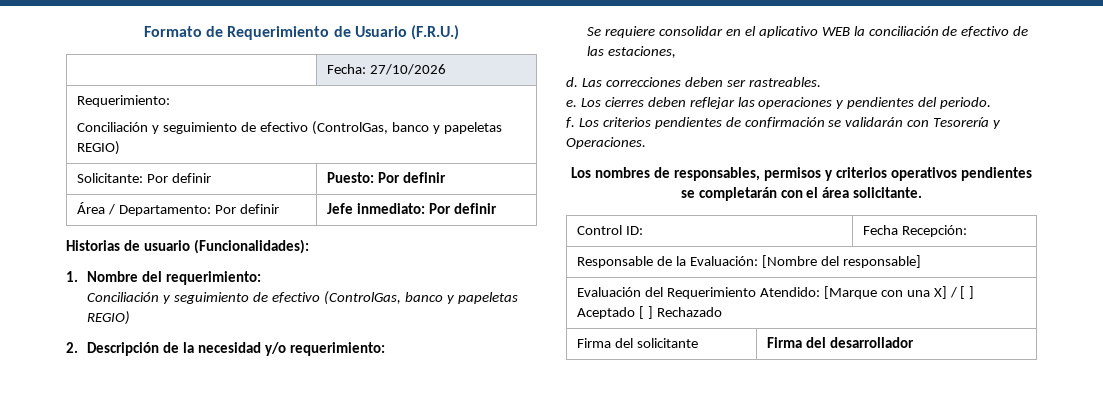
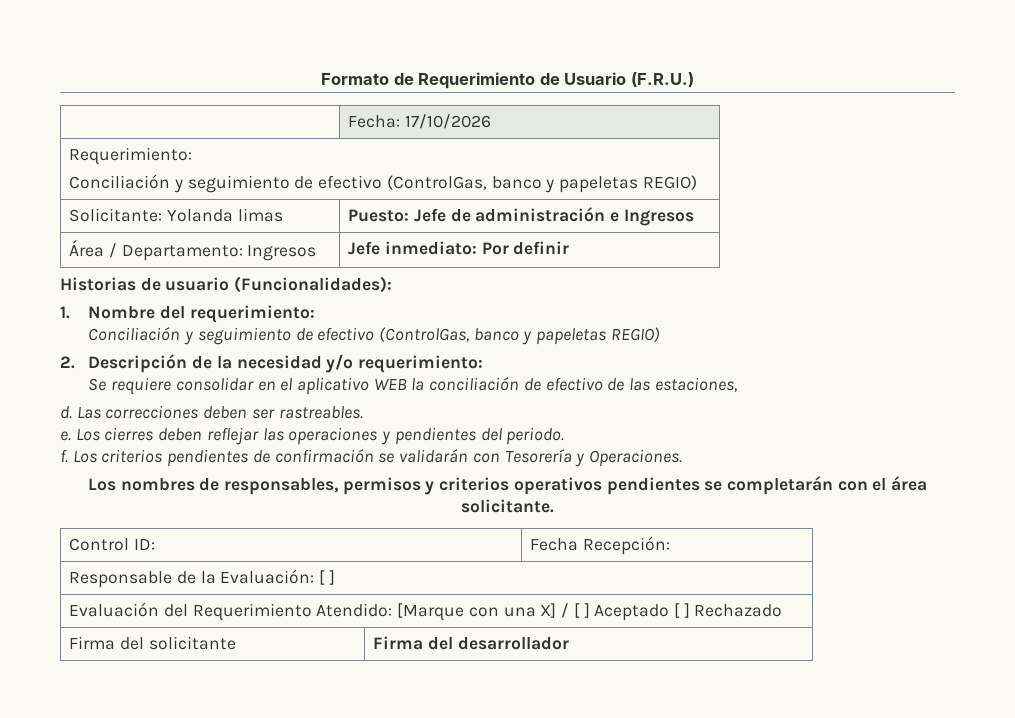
- | Fecha: 27/10/2026
+ | Fecha: 17/10/2026
- Solicitante: Por definir | Puesto: Por definir
+ Solicitante: Yolanda limas | Puesto: Jefe de administración e Ingresos
- Área / Departamento: Por definir | Jefe inmediato: Por definir
+ Área / Departamento: Ingresos | Jefe inmediato: Por definir
- Responsable de la Evaluación: [Nombre del responsable]
+ Responsable de la Evaluación: [ ]

